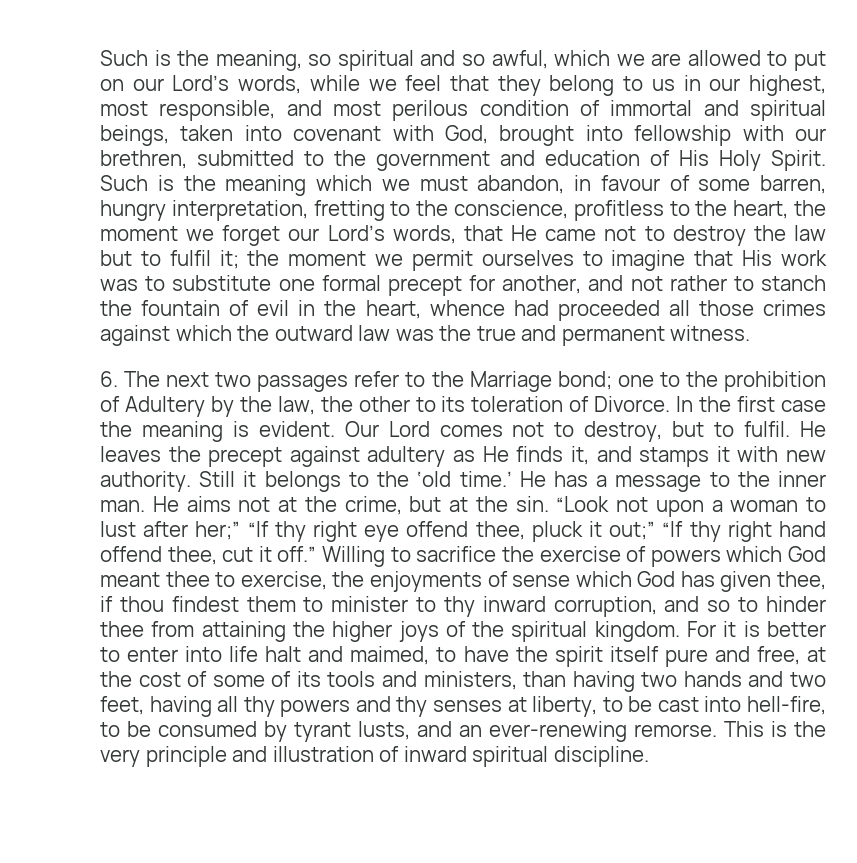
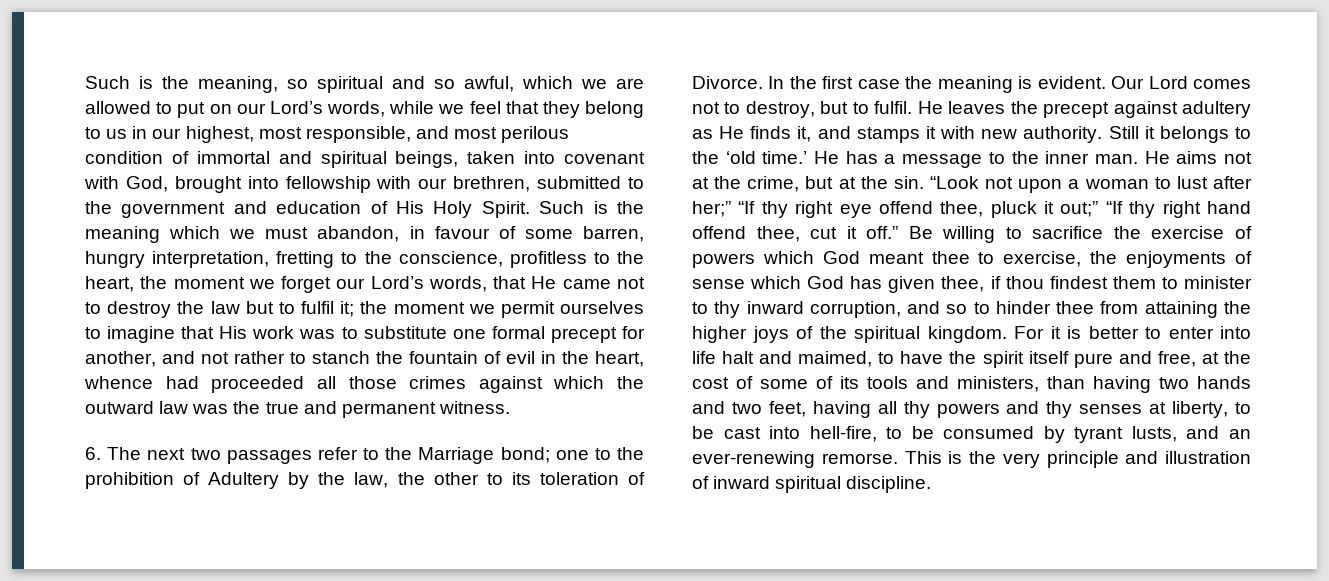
- Willing to sacrifice the exercise of powers which God meant thee to exercise, the enjoyments of sense which God has given thee, if thou findest them to minister to thy inward corruption, and so to hinder thee from attaining the higher joys of the spiritual kingdom.
+ Be willing to sacrifice the exercise of powers which God meant thee to exercise, the enjoyments of sense which God has given thee, if thou findest them to minister to thy inward corruption, and so to hinder thee from attaining the higher joys of the spiritual kingdom.

